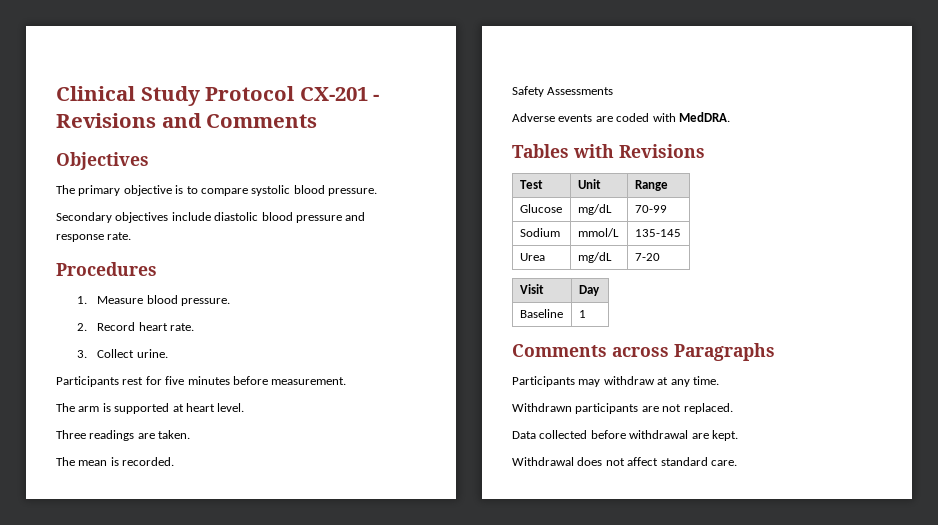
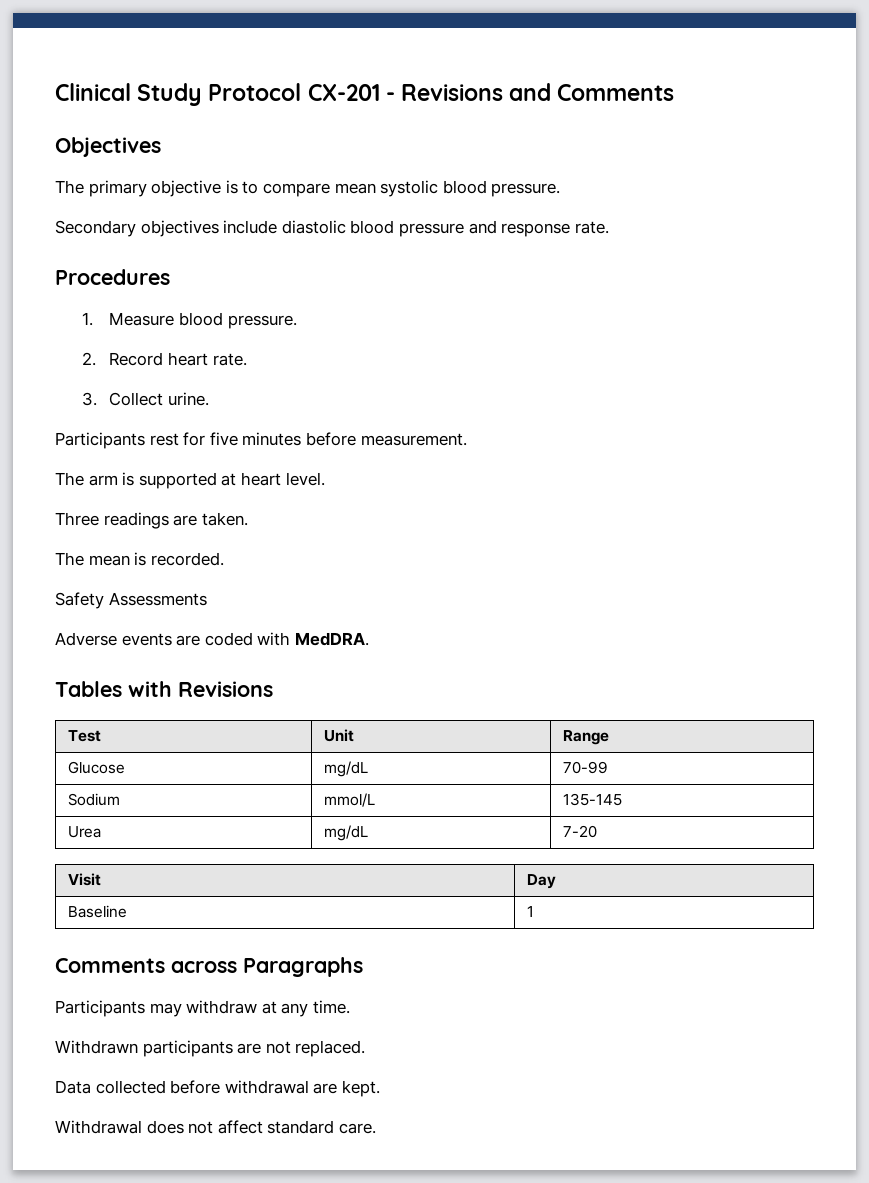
- The primary objective is to compare systolic blood pressure.
+ The primary objective is to compare mean systolic blood pressure.

